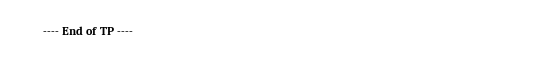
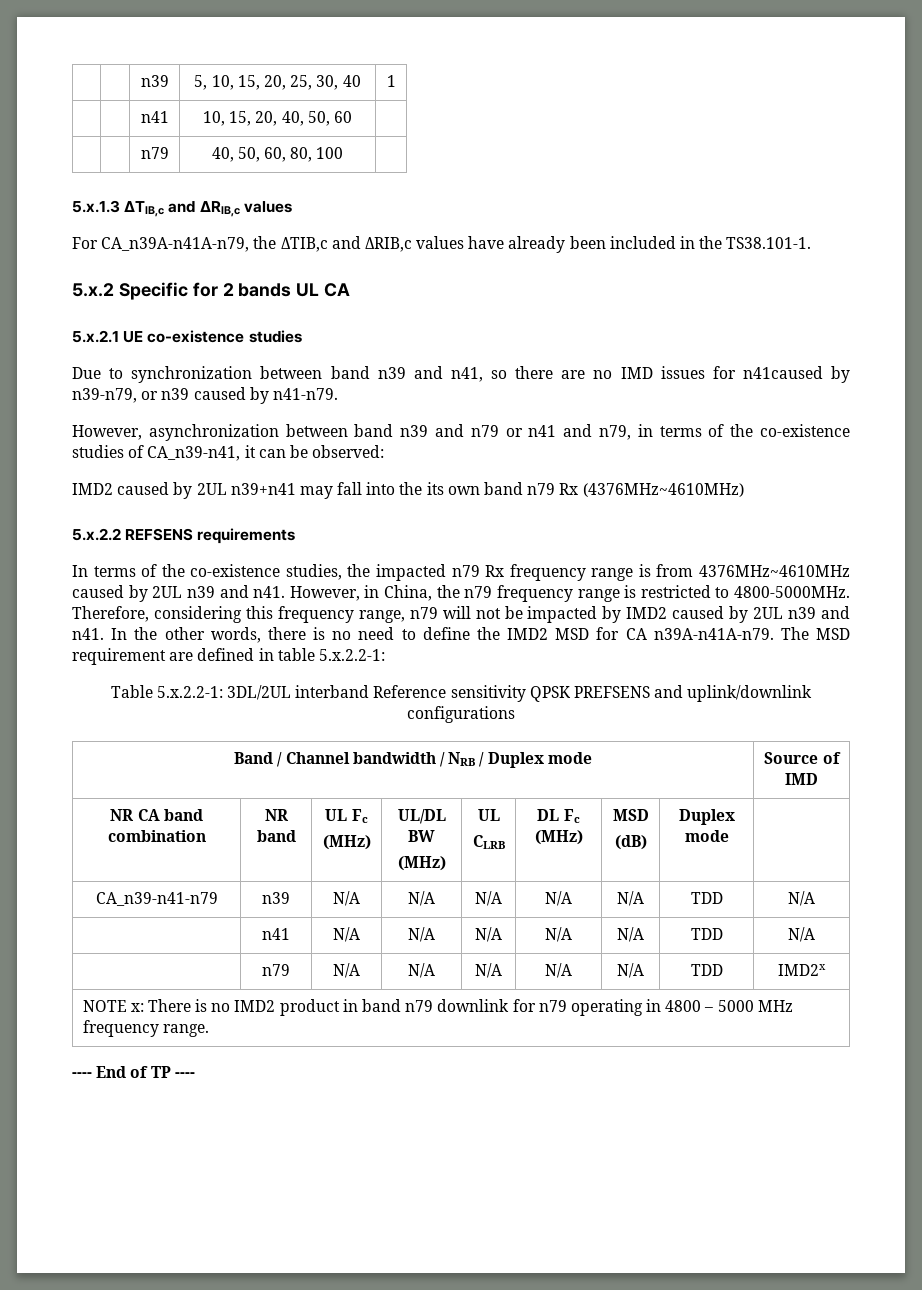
+ | | n39 | 5, 10, 15, 20, 25, 30, 40 | 1
+ | | n41 | 10, 15, 20, 40, 50, 60 |
+ | | n79 | 40, 50, 60, 80, 100 |
+ 5.x.1.3 ∆TIB,c and ∆RIB,c values
+ For CA_n39A-n41A-n79, the ΔTIB,c and ΔRIB,c values have already been included in the TS38.101-1.
+ 5.x.2 Specific for 2 bands UL CA
+ 5.x.2.1 UE co-existence studies
+ Due to synchronization between band n39 and n41, so there are no IMD issues for n41caused by n39-n79, or n39 caused by n41-n79.
+ However, asynchronization between band n39 and n79 or n41 and n79, in terms of the co-existence studies of CA_n39-n41, it can be observed:
+ IMD2 caused by 2UL n39+n41 may fall into the its own band n79 Rx (4376MHz~4610MHz)
+ 5.x.2.2 REFSENS requirements
+ In terms of the co-existence studies, the impacted n79 Rx frequency range is from 4376MHz~4610MHz caused by 2UL n39 and n41. However, in China, the n79 frequency range is restricted to 4800-5000MHz. Therefore, considering this frequency range, n79 will not be impacted by IMD2 caused by 2UL n39 and n41. In the other words, there is no need to define the IMD2 MSD for CA n39A-n41A-n79. The MSD requirement are defined in table 5.x.2.2-1:
+ Table 5.x.2.2-1: 3DL/2UL interband Reference sensitivity QPSK PREFSENS and uplink/downlink configurations
+ Band / Channel bandwidth / NRB / Duplex mode | Source of IMD
+ NR CA band combination | NR band | UL Fc
+ (MHz) | UL/DL BW
+ (MHz) | UL
+ CLRB | DL Fc (MHz) | MSD
+ (dB) | Duplex mode |
+ CA_n39-n41-n79 | n39 | N/A | N/A | N/A | N/A | N/A | TDD | N/A
+ | n41 | N/A | N/A | N/A | N/A | N/A | TDD | N/A
+ | n79 | N/A | N/A | N/A | N/A | N/A | TDD | IMD2x
+ NOTE x: There is no IMD2 product in band n79 downlink for n79 operating in 4800 – 5000 MHz frequency range.

